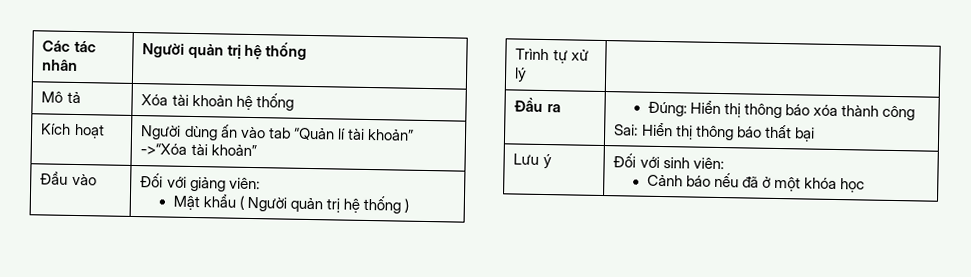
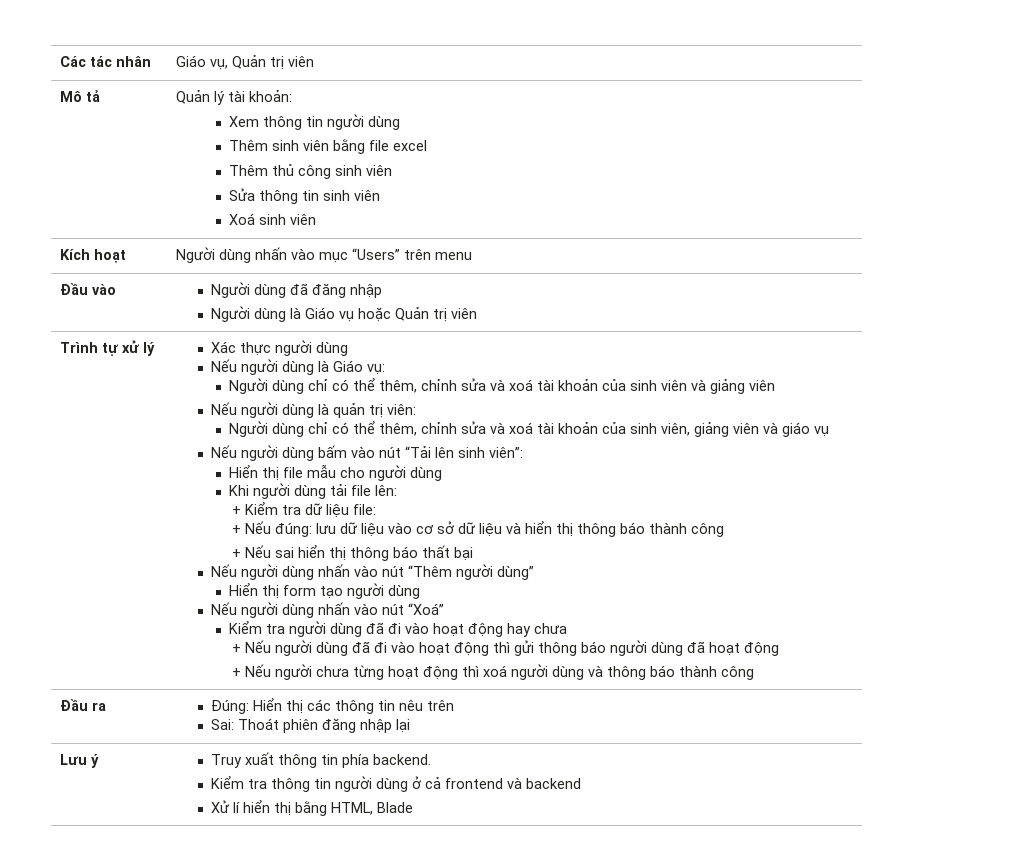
- Các tác nhân | Người quản trị hệ thống
- Mô tả | Xóa tài khoản hệ thống
- Kích hoạt | Người dùng ấn vào tab “Quản lí tài khoản” ->“Xóa tài khoản”
- Đầu vào | Đối với giảng viên:
- Mật khẩu ( Người quản trị hệ thống )
- Trình tự xử lý |
+ Các tác nhân | Giáo vụ, Quản trị viên
+ Mô tả | Quản lý tài khoản:
+ Xem thông tin người dùng
+ Thêm sinh viên bằng file excel
+ Thêm thủ công sinh viên
+ Sửa thông tin sinh viên
+ Xoá sinh viên
+ Kích hoạt | Người dùng nhấn vào mục “Users” trên menu
+ Đầu vào | Người dùng đã đăng nhập
+ Người dùng là Giáo vụ hoặc Quản trị viên
+ Trình tự xử lý | Xác thực người dùng
+ Nếu người dùng là Giáo vụ:
+ Người dùng chỉ có thể thêm, chỉnh sửa và xoá tài khoản của sinh viên và giảng viên
+ Nếu người dùng là quản trị viên:
+ Người dùng chỉ có thể thêm, chỉnh sửa và xoá tài khoản của sinh viên, giảng viên và giáo vụ
+ Nếu người dùng bấm vào nút “Tải lên sinh viên”:
+ Hiển thị file mẫu cho người dùng
+ Khi người dùng tải file lên:
+ + Kiểm tra dữ liệu file:
+ + Nếu đúng: lưu dữ liệu vào cơ sở dữ liệu và hiển thị thông báo thành công
+ + Nếu sai hiển thị thông báo thất bại
+ Nếu người dùng nhấn vào nút “Thêm người dùng”
+ Hiển thị form tạo người dùng
+ Nếu người dùng nhấn vào nút “Xoá”
+ Kiểm tra người dùng đã đi vào hoạt động hay chưa
+ + Nếu người dùng đã đi vào hoạt động thì gửi thông báo người dùng đã hoạt động
+ + Nếu người chưa từng hoạt động thì xoá người dùng và thông báo thành công
- Đầu ra | Đúng: Hiển thị thông báo xóa thành công
- Sai: Hiển thị thông báo thất bại
- Lưu ý | Đối với sinh viên:
- Cảnh báo nếu đã ở một khóa học
+ Đầu ra | Đúng: Hiển thị các thông tin nêu trên
+ Sai: Thoát phiên đăng nhập lại
+ Lưu ý | Truy xuất thông tin phía backend.
+ Kiểm tra thông tin người dùng ở cả frontend và backend
+ Xử lí hiển thị bằng HTML, Blade

